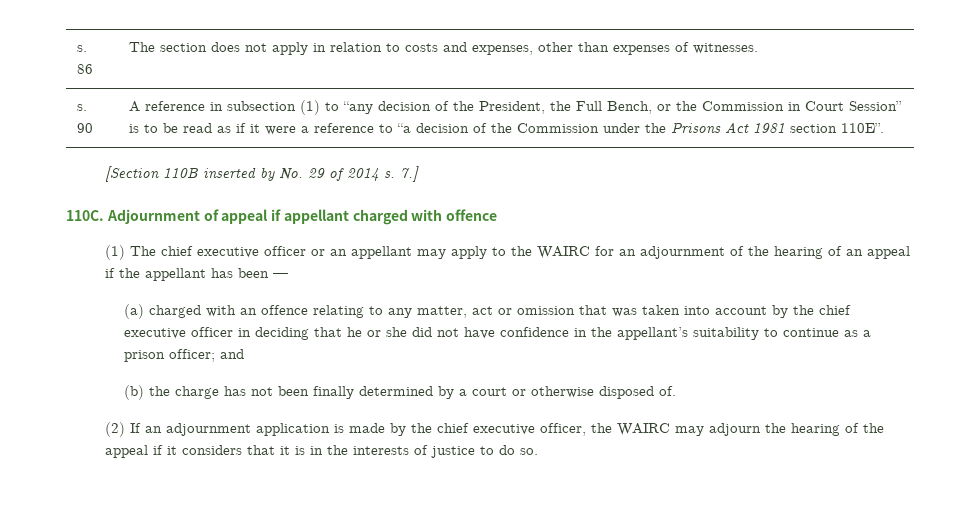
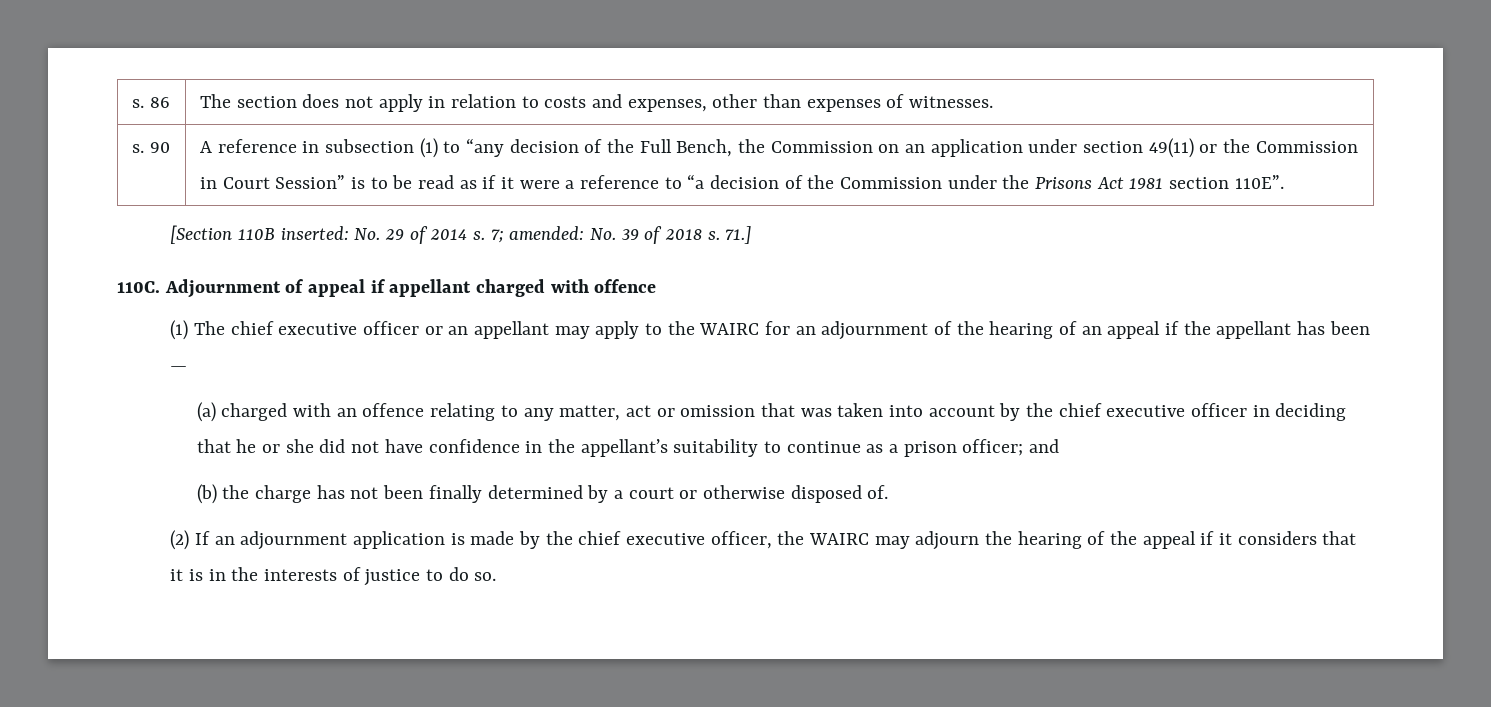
- A reference in subsection (1) to “any decision of the President, the Full Bench, or the Commission in Court Session” is to be read as if it were a reference to “a decision of the Commission under the Prisons Act 1981 section 110E”.
+ A reference in subsection (1) to “any decision of the Full Bench, the Commission on an application under section 49(11) or the Commission in Court Session” is to be read as if it were a reference to “a decision of the Commission under the Prisons Act 1981 section 110E”.
- [Section 110B inserted by No. 29 of 2014 s.
+ [Section 110B inserted: No. 29 of 2014 s.
- 7.]
+ 7; amended: No. 39 of 2018 s. 71.]

